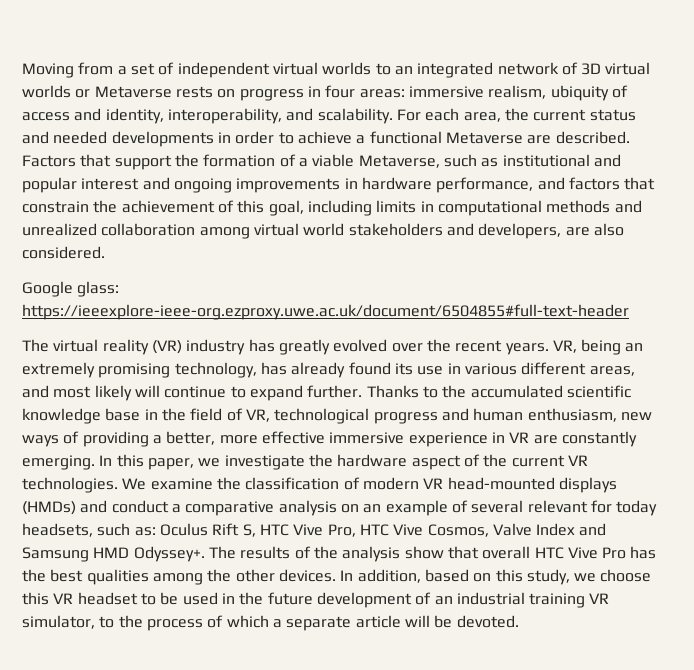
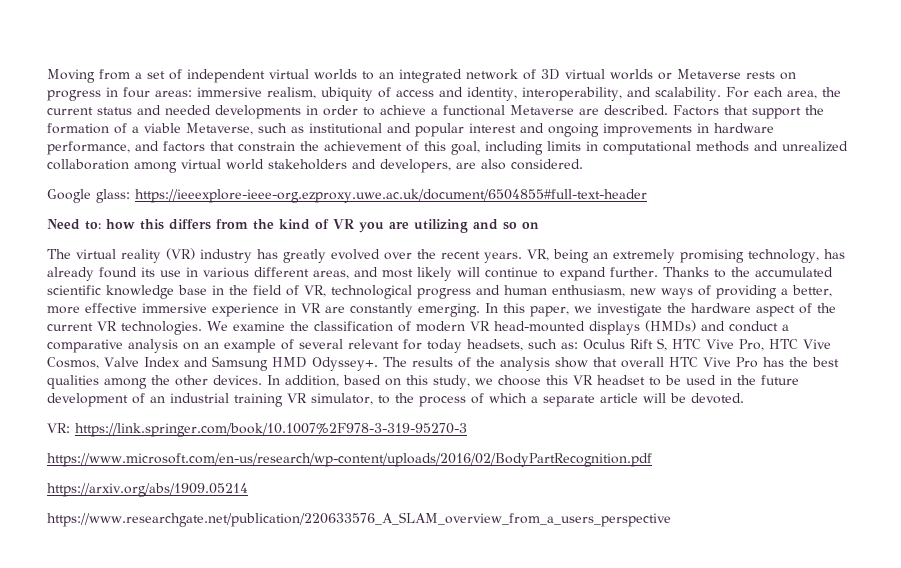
+ Need to: how this differs from the kind of VR you are utilizing and so on
+ VR: https://link.springer.com/book/10.1007%2F978-3-319-95270-3
+ https://www.microsoft.com/en-us/research/wp-content/uploads/2016/02/BodyPartRecognition.pdf
+ https://arxiv.org/abs/1909.05214
+ https://www.researchgate.net/publication/220633576_A_SLAM_overview_from_a_users_perspective

